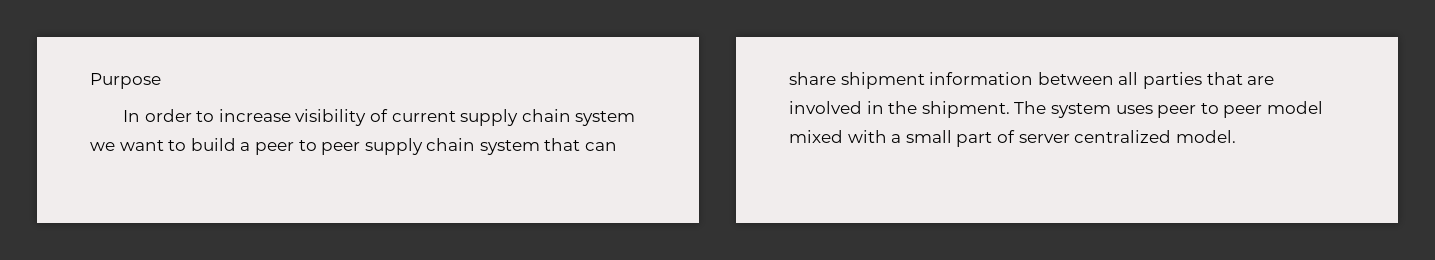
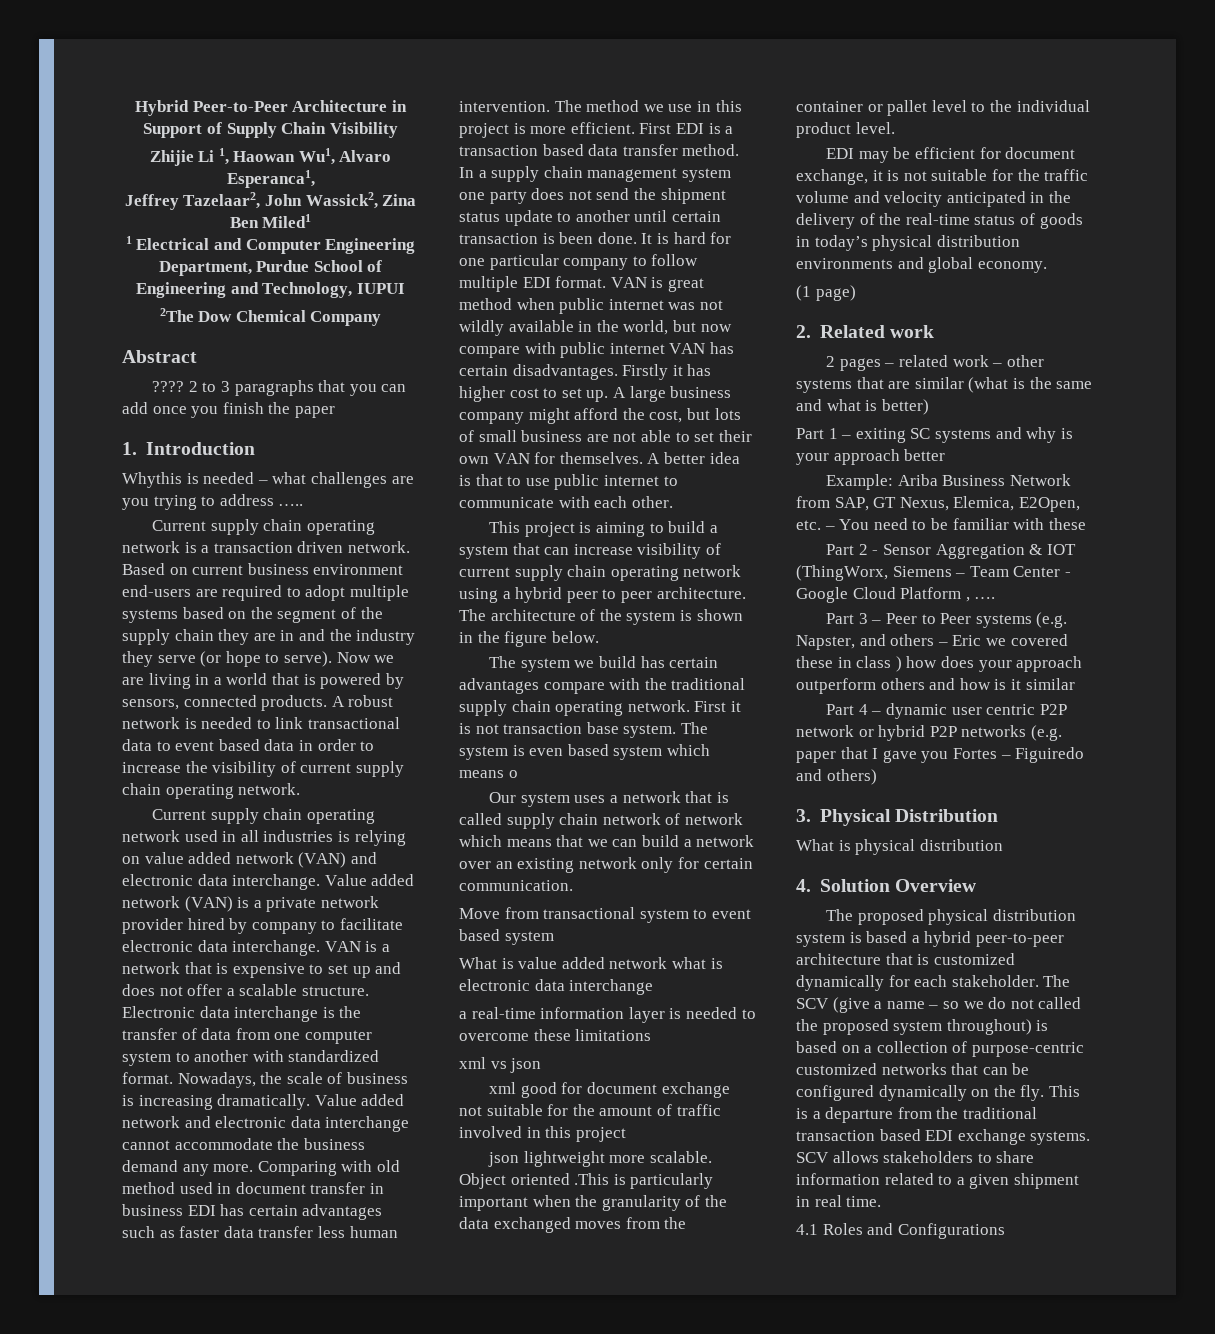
- Purpose
- In order to increase visibility of current supply chain system we want to build a peer to peer supply chain system that can share shipment information between all parties that are involved in the shipment. The system uses peer to peer model mixed with a small part of server centralized model.
+ Hybrid Peer-to-Peer Architecture in Support of Supply Chain Visibility
+ Zhijie Li 1, Haowan Wu1, Alvaro Esperanca1,
+ Jeffrey Tazelaar2, John Wassick2, Zina Ben Miled1
+ 1 Electrical and Computer Engineering Department, Purdue School of Engineering and Technology, IUPUI
+ 2The Dow Chemical Company
+ Abstract
+ ???? 2 to 3 paragraphs that you can add once you finish the paper
+ 1. Introduction
+ Whythis is needed – what challenges are you trying to address …..
+ Current supply chain operating network is a transaction driven network. Based on current business environment end-users are required to adopt multiple systems based on the segment of the supply chain they are in and the industry they serve (or hope to serve). Now we are living in a world that is powered by sensors, connected products. A robust network is needed to link transactional data to event based data in order to increase the visibility of current supply chain operating network.
+ Current supply chain operating network used in all industries is relying on value added network (VAN) and electronic data interchange. Value added network (VAN) is a private network provider hired by company to facilitate electronic data interchange. VAN is a network that is expensive to set up and does not offer a scalable structure. Electronic data interchange is the transfer of data from one computer system to another with standardized format. Nowadays, the scale of business is increasing dramatically. Value added network and electronic data interchange cannot accommodate the business demand any more. Comparing with old method used in document transfer in business EDI has certain advantages such as faster data transfer less human intervention. The method we use in this project is more efficient. First EDI is a transaction based data transfer method. In a supply chain management system one party does not send the shipment status update to another until certain transaction is been done. It is hard for one particular company to follow multiple EDI format. VAN is great method when public internet was not wildly available in the world, but now compare with public internet VAN has certain disadvantages. Firstly it has higher cost to set up. A large business company might afford the cost, but lots of small business are not able to set their own VAN for themselves. A better idea is that to use public internet to communicate with each other.
+ This project is aiming to build a system that can increase visibility of current supply chain operating network using a hybrid peer to peer architecture. The architecture of the system is shown in the figure below.
+ The system we build has certain advantages compare with the traditional supply chain operating network. First it is not transaction base system. The system is even based system which means o
+ Our system uses a network that is called supply chain network of network which means that we can build a network over an existing network only for certain communication.
+ Move from transactional system to event based system
+ What is value added network what is electronic data interchange
+ a real-time information layer is needed to overcome these limitations
+ xml vs json
+ xml good for document exchange not suitable for the amount of traffic involved in this project
+ json lightweight more scalable. Object oriented .This is particularly important when the granularity of the data exchanged moves from the container or pallet level to the individual product level.
+ EDI may be efficient for document exchange, it is not suitable for the traffic volume and velocity anticipated in the delivery of the real-time status of goods in today’s physical distribution environments and global economy.
+ (1 page)
+ 2. Related work
+ 2 pages – related work – other systems that are similar (what is the same and what is better)
+ Part 1 – exiting SC systems and why is your approach better
+ Example: Ariba Business Network from SAP, GT Nexus, Elemica, E2Open, etc. – You need to be familiar with these
+ Part 2 - Sensor Aggregation & IOT (ThingWorx, Siemens – Team Center - Google Cloud Platform , ….
+ Part 3 – Peer to Peer systems (e.g. Napster, and others – Eric we covered these in class ) how does your approach outperform others and how is it similar
+ Part 4 – dynamic user centric P2P network or hybrid P2P networks (e.g. paper that I gave you Fortes – Figuiredo and others)
+ 3. Physical Distribution
+ What is physical distribution
+ 4. Solution Overview
+ The proposed physical distribution system is based a hybrid peer-to-peer architecture that is customized dynamically for each stakeholder. The SCV (give a name – so we do not called the proposed system throughout) is based on a collection of purpose-centric customized networks that can be configured dynamically on the fly. This is a departure from the traditional transaction based EDI exchange systems. SCV allows stakeholders to share information related to a given shipment in real time.
+ 4.1 Roles and Configurations

